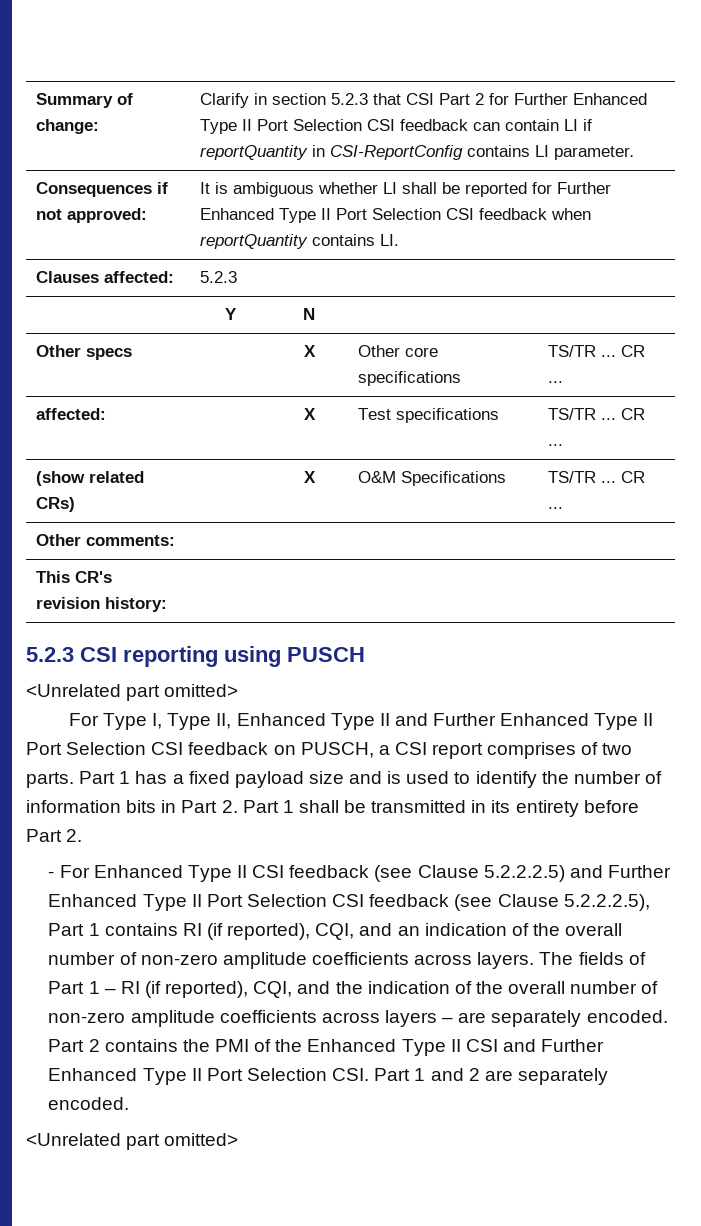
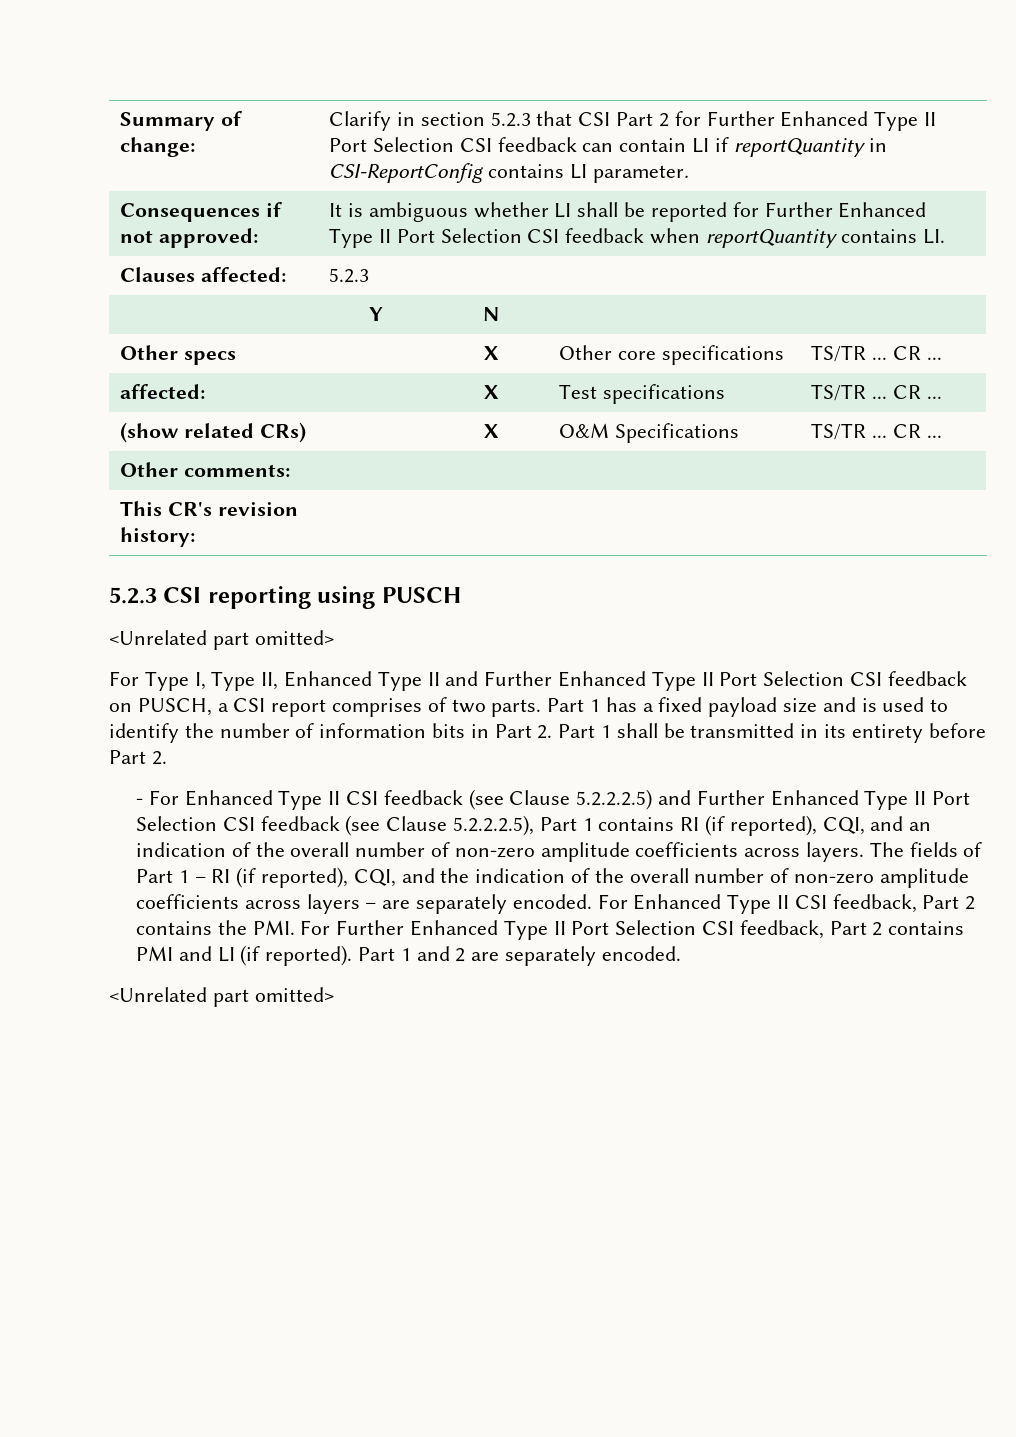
- Part 2 contains the PMI of the Enhanced Type II CSI and Further Enhanced Type II Port Selection CSI. Part 1 and 2 are separately encoded.
+ For Enhanced Type II CSI feedback, Part 2 contains the PMI. For Further Enhanced Type II Port Selection CSI feedback, Part 2 contains PMI and LI (if reported). Part 1 and 2 are separately encoded.

